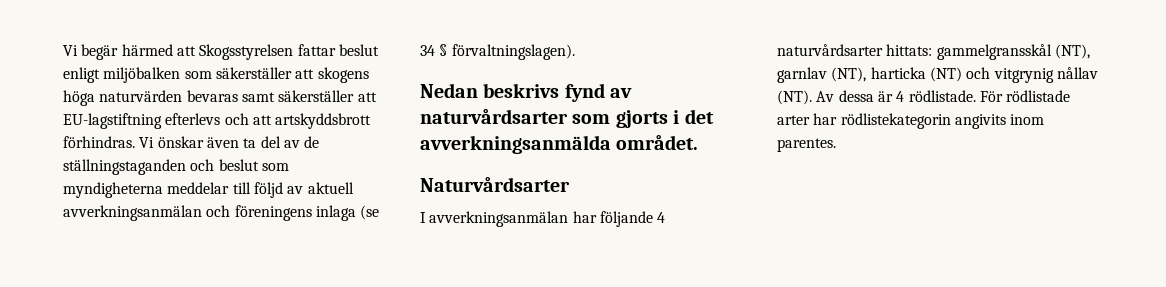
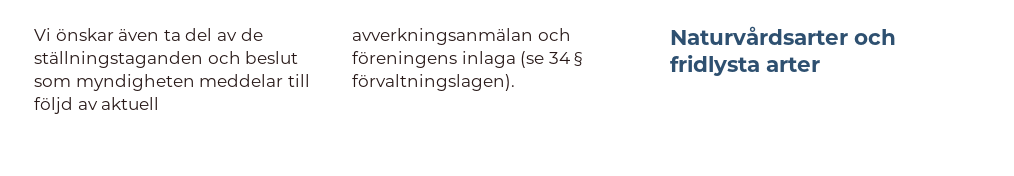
- Vi begär härmed att Skogsstyrelsen fattar beslut enligt miljöbalken som säkerställer att skogens höga naturvärden bevaras samt säkerställer att EU-lagstiftning efterlevs och att artskyddsbrott förhindras. Vi önskar även ta del av de ställningstaganden och beslut som myndigheterna meddelar till följd av aktuell avverkningsanmälan och föreningens inlaga (se 34 § förvaltningslagen).
+ Vi önskar även ta del av de ställningstaganden och beslut som myndigheten meddelar till följd av aktuell avverkningsanmälan och föreningens inlaga (se 34 § förvaltningslagen).
- Nedan beskrivs fynd av naturvårdsarter som gjorts i det avverkningsanmälda området.
- Naturvårdsarter
- I avverkningsanmälan har följande 4 naturvårdsarter hittats: gammelgransskål (NT), garnlav (NT), harticka (NT) och vitgrynig nållav (NT). Av dessa är 4 rödlistade. För rödlistade arter har rödlistekategorin angivits inom parentes.
+ Naturvårdsarter och fridlysta arter

